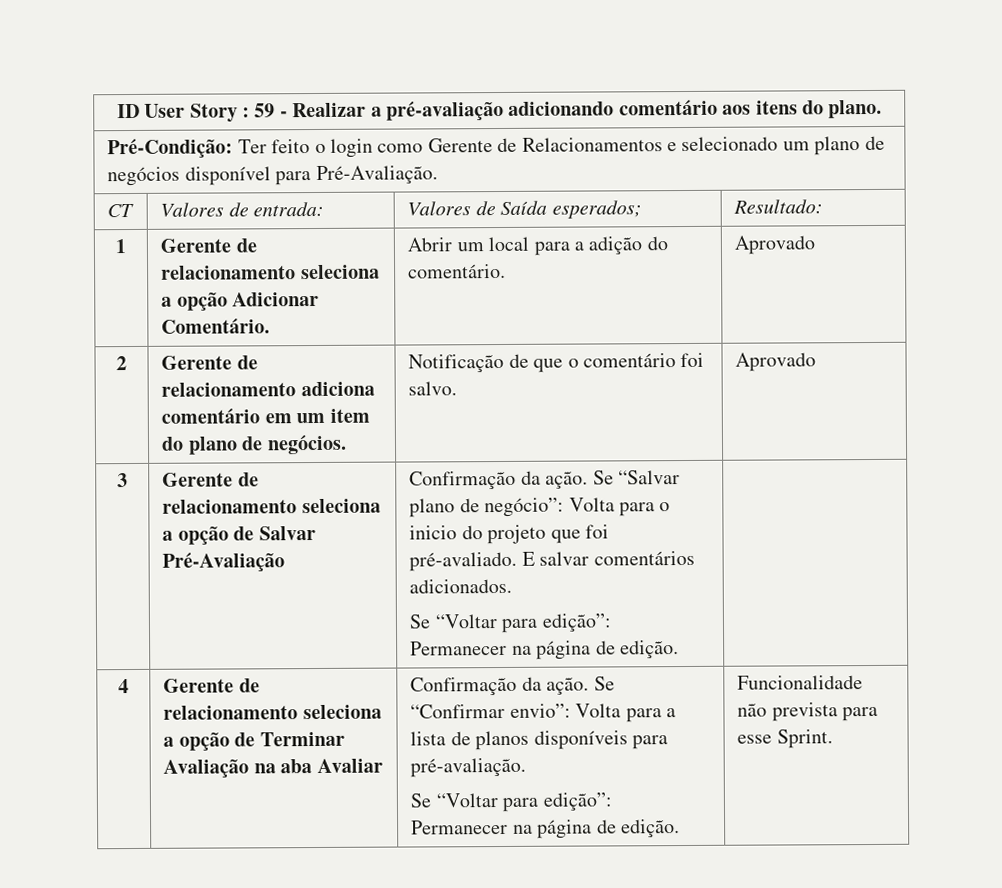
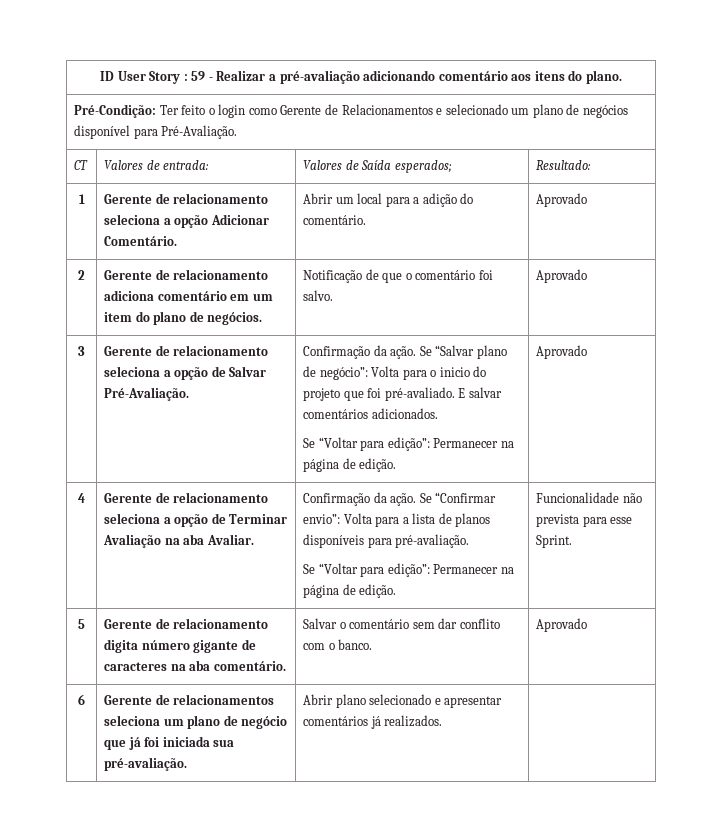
- Gerente de relacionamento seleciona a opção de Salvar Pré-Avaliação
+ Gerente de relacionamento seleciona a opção de Salvar Pré-Avaliação.
  E salvar comentários adicionados.
- Se “Voltar para edição”: Permanecer na página de edição.
+ Se “Voltar para edição”: Permanecer na página de edição. | Aprovado
- Gerente de relacionamento seleciona a opção de Terminar Avaliação na aba Avaliar
+ Gerente de relacionamento seleciona a opção de Terminar Avaliação na aba Avaliar.
+ 5 | Gerente de relacionamento digita número gigante de caracteres na aba comentário. | Salvar o comentário sem dar conflito com o banco. | Aprovado
+ 6 | Gerente de relacionamentos seleciona um plano de negócio que já foi iniciada sua pré-avaliação. | Abrir plano selecionado e apresentar comentários já realizados. |

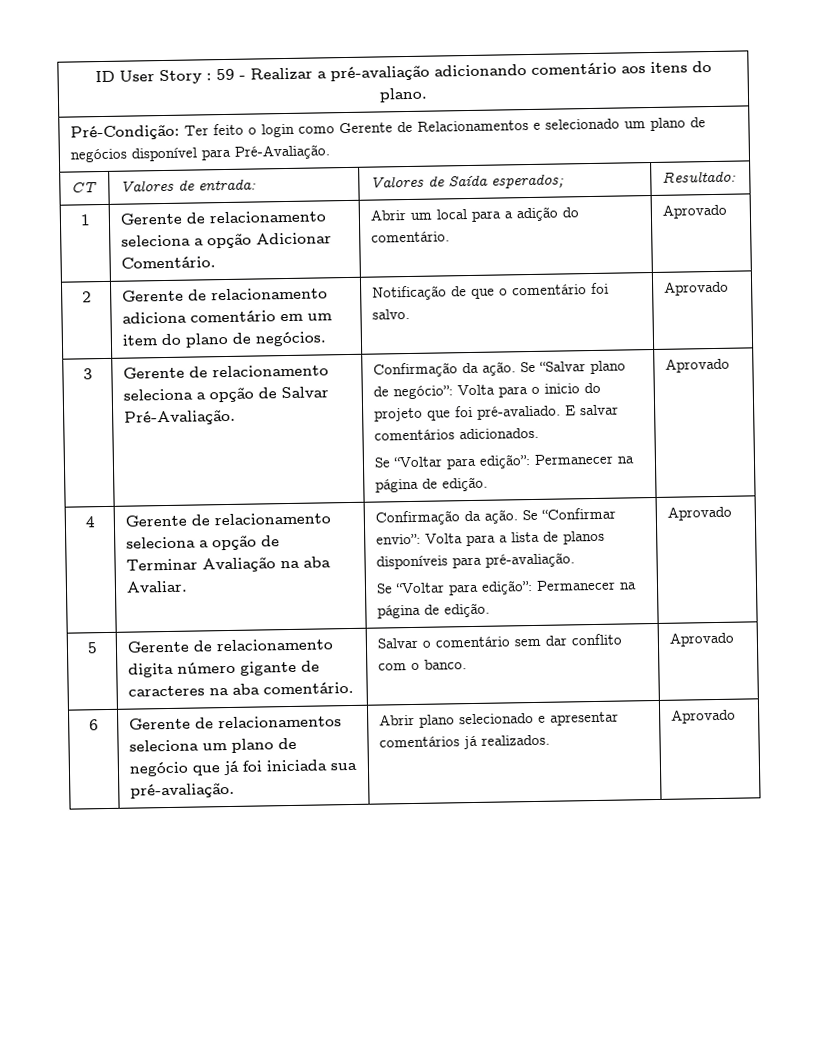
  Se “Confirmar envio”: Volta para a lista de planos disponíveis para pré-avaliação.
- Se “Voltar para edição”: Permanecer na página de edição. | Funcionalidade não prevista para esse Sprint.
+ Se “Voltar para edição”: Permanecer na página de edição. | Aprovado
- 6 | Gerente de relacionamentos seleciona um plano de negócio que já foi iniciada sua pré-avaliação. | Abrir plano selecionado e apresentar comentários já realizados. |
+ 6 | Gerente de relacionamentos seleciona um plano de negócio que já foi iniciada sua pré-avaliação. | Abrir plano selecionado e apresentar comentários já realizados. | Aprovado

